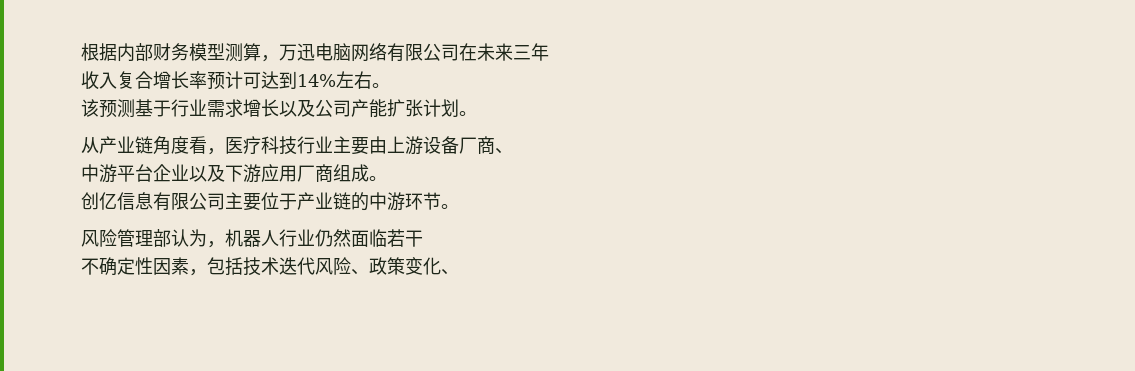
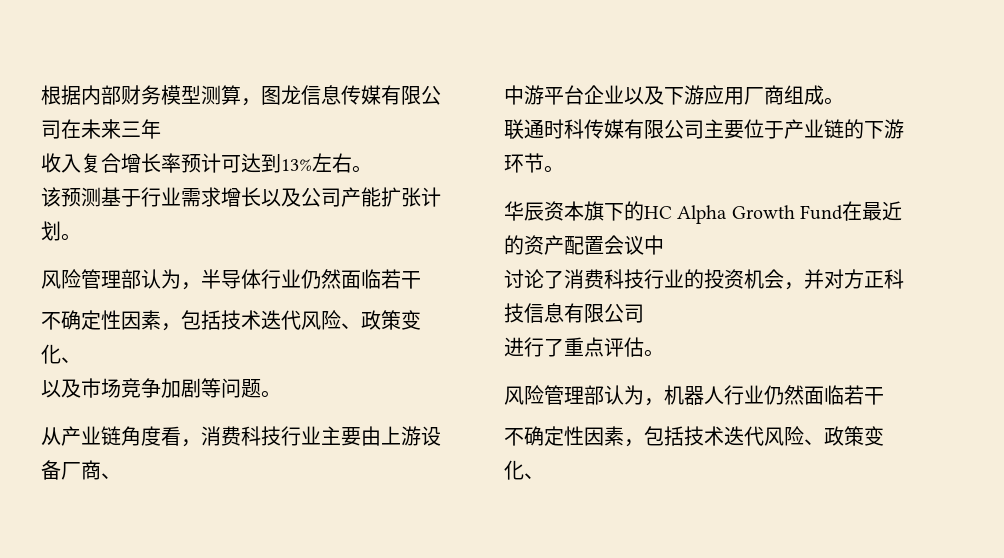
- 根据内部财务模型测算，万迅电脑网络有限公司在未来三年
+ 根据内部财务模型测算，图龙信息传媒有限公司在未来三年
- 收入复合增长率预计可达到14%左右。
+ 收入复合增长率预计可达到13%左右。
+ 风险管理部认为，半导体行业仍然面临若干
+ 不确定性因素，包括技术迭代风险、政策变化、
+ 以及市场竞争加剧等问题。
- 从产业链角度看，医疗科技行业主要由上游设备厂商、
+ 从产业链角度看，消费科技行业主要由上游设备厂商、
- 创亿信息有限公司主要位于产业链的中游环节。
+ 联通时科传媒有限公司主要位于产业链的下游环节。
+ 华辰资本旗下的HC Alpha Growth Fund在最近的资产配置会议中
+ 讨论了消费科技行业的投资机会，并对方正科技信息有限公司
+ 进行了重点评估。

